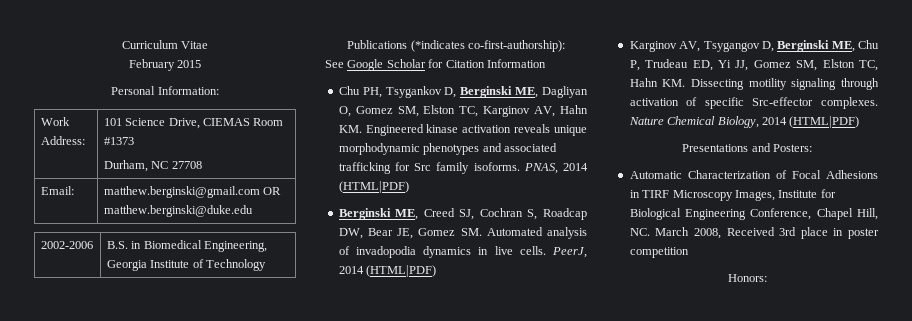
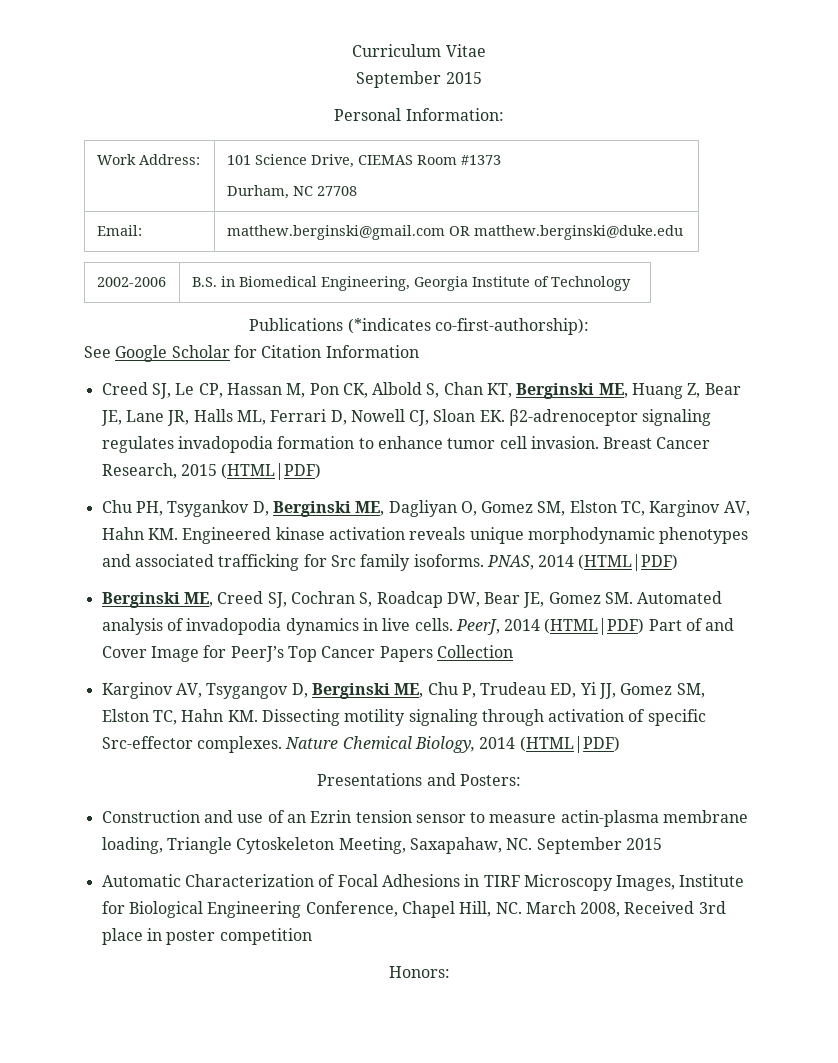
  Curriculum Vitae
- February 2015
+ September 2015
+ Creed SJ, Le CP, Hassan M, Pon CK, Albold S, Chan KT, Berginski ME, Huang Z, Bear JE, Lane JR, Halls ML, Ferrari D, Nowell CJ, Sloan EK. β2-adrenoceptor signaling regulates invadopodia formation to enhance tumor cell invasion. Breast Cancer Research, 2015 (HTML|PDF)
- PeerJ, 2014 (HTML|PDF)
+ PeerJ, 2014 (HTML|PDF) Part of and Cover Image for PeerJ’s Top Cancer Papers Collection
+ Construction and use of an Ezrin tension sensor to measure actin-plasma membrane loading, Triangle Cytoskeleton Meeting, Saxapahaw, NC. September 2015

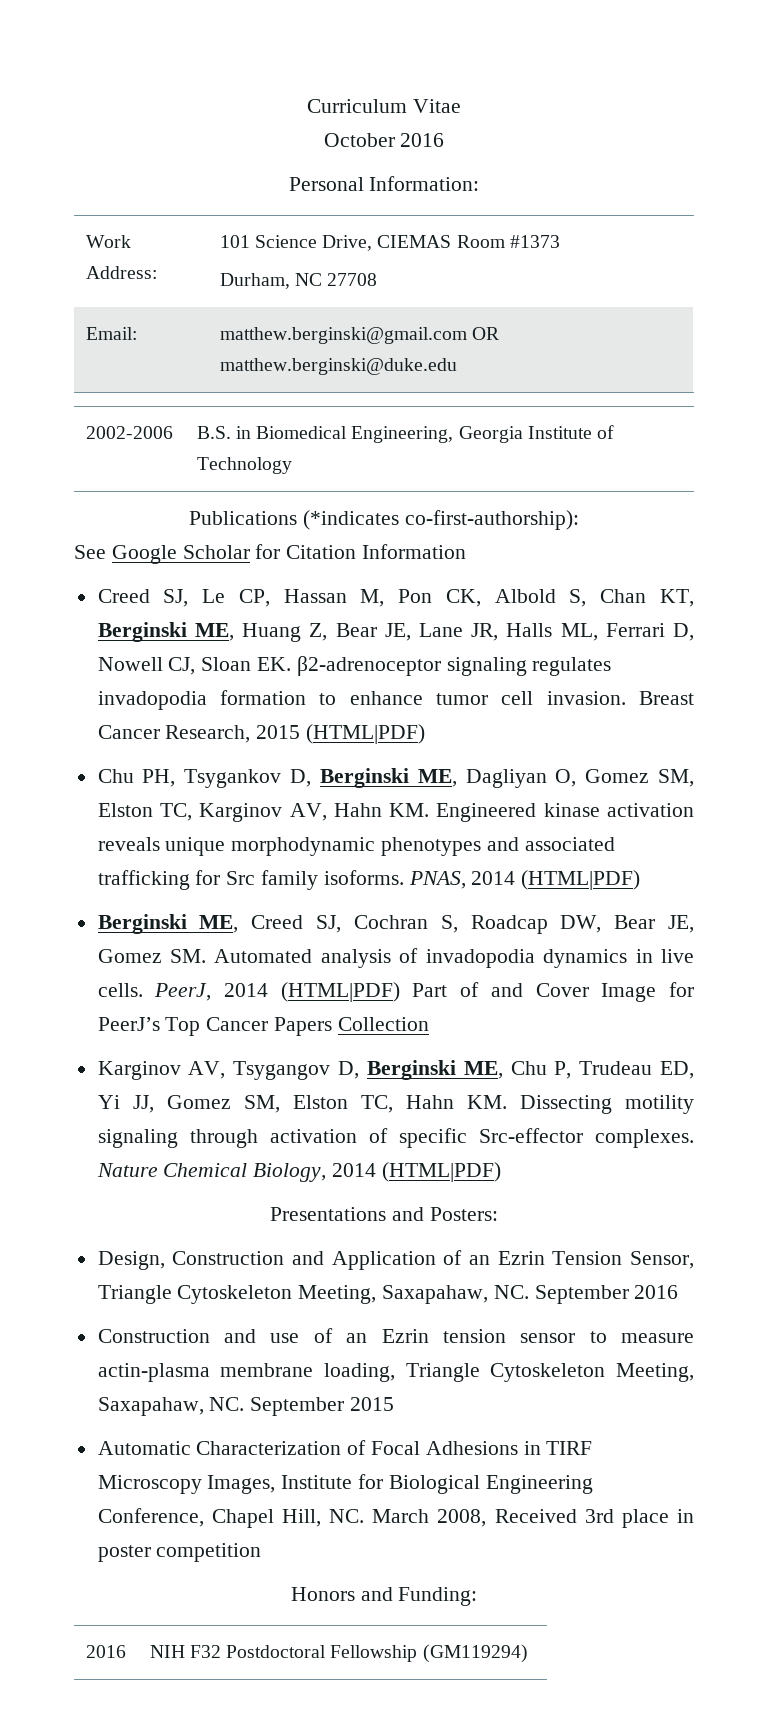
  Curriculum Vitae
- September 2015
+ October 2016
+ Design, Construction and Application of an Ezrin Tension Sensor, Triangle Cytoskeleton Meeting, Saxapahaw, NC. September 2016
- Honors:
+ Honors and Funding:
+ 2016 | NIH F32 Postdoctoral Fellowship (GM119294)

